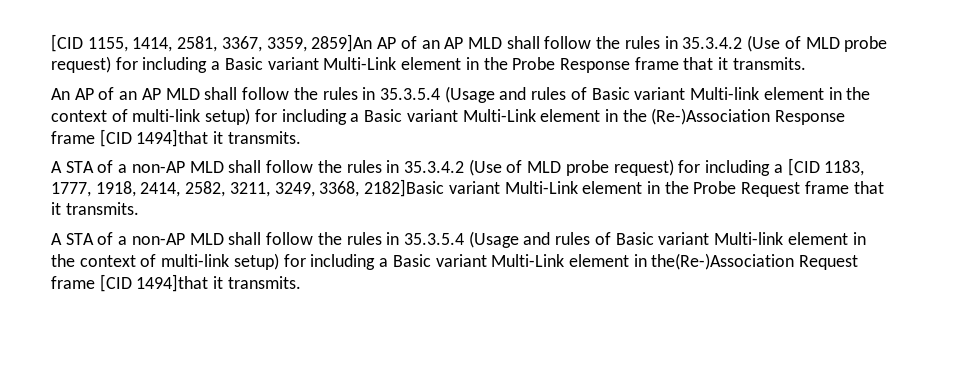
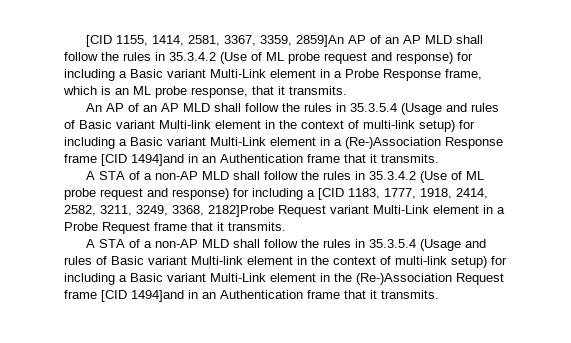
- [CID 1155, 1414, 2581, 3367, 3359, 2859]An AP of an AP MLD shall follow the rules in 35.3.4.2 (Use of MLD probe request) for including a Basic variant Multi-Link element in the Probe Response frame that it transmits.
+ [CID 1155, 1414, 2581, 3367, 3359, 2859]An AP of an AP MLD shall follow the rules in 35.3.4.2 (Use of ML probe request and response) for including a Basic variant Multi-Link element in a Probe Response frame, which is an ML probe response, that it transmits.
- An AP of an AP MLD shall follow the rules in 35.3.5.4 (Usage and rules of Basic variant Multi-link element in the context of multi-link setup) for including a Basic variant Multi-Link element in the (Re-)Association Response frame [CID 1494]that it transmits.
+ An AP of an AP MLD shall follow the rules in 35.3.5.4 (Usage and rules of Basic variant Multi-link element in the context of multi-link setup) for including a Basic variant Multi-Link element in a (Re-)Association Response frame [CID 1494]and in an Authentication frame that it transmits.
- A STA of a non-AP MLD shall follow the rules in 35.3.4.2 (Use of MLD probe request) for including a [CID 1183, 1777, 1918, 2414, 2582, 3211, 3249, 3368, 2182]Basic variant Multi-Link element in the Probe Request frame that it transmits.
+ A STA of a non-AP MLD shall follow the rules in 35.3.4.2 (Use of ML probe request and response) for including a [CID 1183, 1777, 1918, 2414, 2582, 3211, 3249, 3368, 2182]Probe Request variant Multi-Link element in a Probe Request frame that it transmits.
- A STA of a non-AP MLD shall follow the rules in 35.3.5.4 (Usage and rules of Basic variant Multi-link element in the context of multi-link setup) for including a Basic variant Multi-Link element in the(Re-)Association Request frame [CID 1494]that it transmits.
+ A STA of a non-AP MLD shall follow the rules in 35.3.5.4 (Usage and rules of Basic variant Multi-link element in the context of multi-link setup) for including a Basic variant Multi-Link element in the (Re-)Association Request frame [CID 1494]and in an Authentication frame that it transmits.

